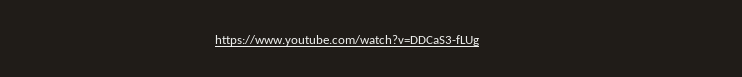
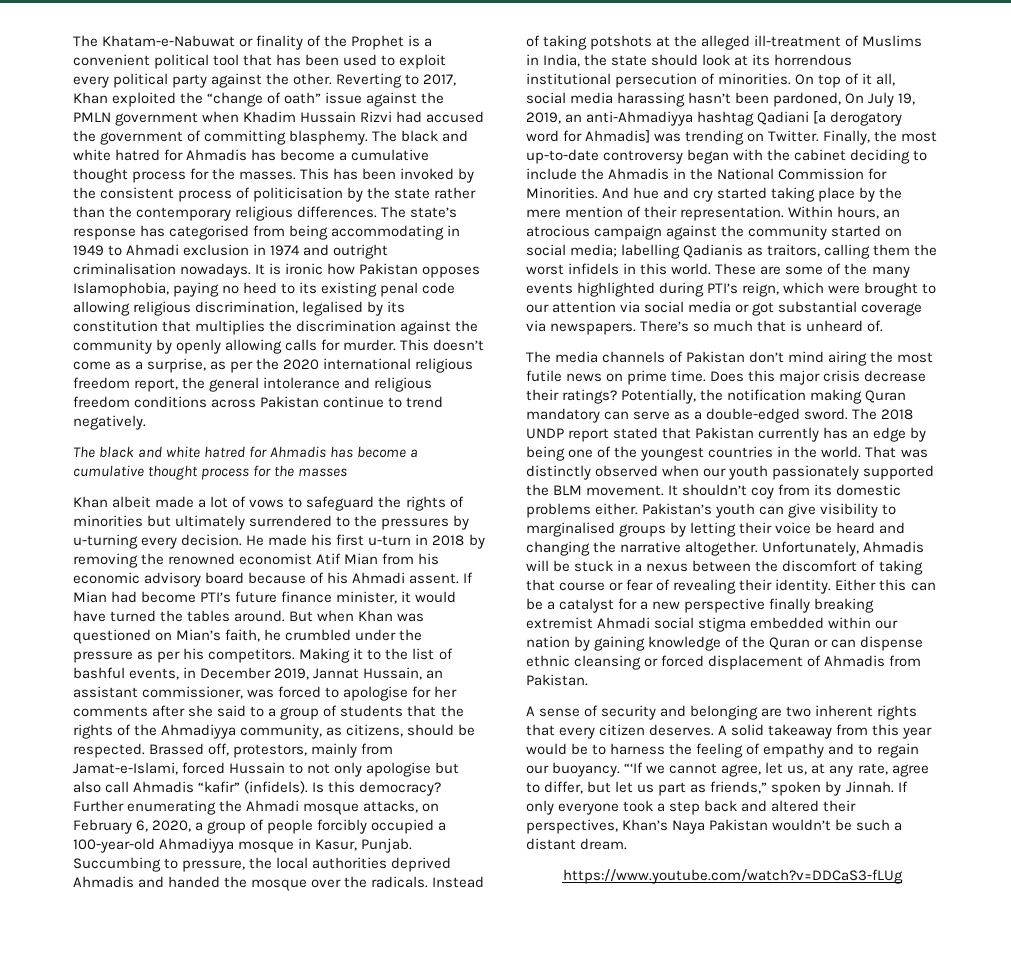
+ The Khatam-e-Nabuwat or finality of the Prophet is a convenient political tool that has been used to exploit every political party against the other. Reverting to 2017, Khan exploited the “change of oath” issue against the PMLN government when Khadim Hussain Rizvi had accused the government of committing blasphemy. The black and white hatred for Ahmadis has become a cumulative thought process for the masses. This has been invoked by the consistent process of politicisation by the state rather than the contemporary religious differences. The state’s response has categorised from being accommodating in 1949 to Ahmadi exclusion in 1974 and outright criminalisation nowadays. It is ironic how Pakistan opposes Islamophobia, paying no heed to its existing penal code allowing religious discrimination, legalised by its constitution that multiplies the discrimination against the community by openly allowing calls for murder. This doesn’t come as a surprise, as per the 2020 international religious freedom report, the general intolerance and religious freedom conditions across Pakistan continue to trend negatively.
+ The black and white hatred for Ahmadis has become a cumulative thought process for the masses
+ Khan albeit made a lot of vows to safeguard the rights of minorities but ultimately surrendered to the pressures by u-turning every decision. He made his first u-turn in 2018 by removing the renowned economist Atif Mian from his economic advisory board because of his Ahmadi assent. If Mian had become PTI’s future finance minister, it would have turned the tables around. But when Khan was questioned on Mian’s faith, he crumbled under the pressure as per his competitors. Making it to the list of bashful events, in December 2019, Jannat Hussain, an assistant commissioner, was forced to apologise for her comments after she said to a group of students that the rights of the Ahmadiyya community, as citizens, should be respected. Brassed off, protestors, mainly from Jamat-e-Islami, forced Hussain to not only apologise but also call Ahmadis “kafir” (infidels). Is this democracy? Further enumerating the Ahmadi mosque attacks, on February 6, 2020, a group of people forcibly occupied a 100-year-old Ahmadiyya mosque in Kasur, Punjab. Succumbing to pressure, the local authorities deprived Ahmadis and handed the mosque over the radicals. Instead of taking potshots at the alleged ill-treatment of Muslims in India, the state should look at its horrendous institutional persecution of minorities. On top of it all, social media harassing hasn’t been pardoned, On July 19, 2019, an anti-Ahmadiyya hashtag Qadiani [a derogatory word for Ahmadis] was trending on Twitter. Finally, the most up-to-date controversy began with the cabinet deciding to include the Ahmadis in the National Commission for Minorities. And hue and cry started taking place by the mere mention of their representation. Within hours, an atrocious campaign against the community started on social media; labelling Qadianis as traitors, calling them the worst infidels in this world. These are some of the many events highlighted during PTI’s reign, which were brought to our attention via social media or got substantial coverage via newspapers. There’s so much that is unheard of.
+ The media channels of Pakistan don’t mind airing the most futile news on prime time. Does this major crisis decrease their ratings? Potentially, the notification making Quran mandatory can serve as a double-edged sword. The 2018 UNDP report stated that Pakistan currently has an edge by being one of the youngest countries in the world. That was distinctly observed when our youth passionately supported the BLM movement. It shouldn’t coy from its domestic problems either. Pakistan’s youth can give visibility to marginalised groups by letting their voice be heard and changing the narrative altogether. Unfortunately, Ahmadis will be stuck in a nexus between the discomfort of taking that course or fear of revealing their identity. Either this can be a catalyst for a new perspective finally breaking extremist Ahmadi social stigma embedded within our nation by gaining knowledge of the Quran or can dispense ethnic cleansing or forced displacement of Ahmadis from Pakistan.
+ A sense of security and belonging are two inherent rights that every citizen deserves. A solid takeaway from this year would be to harness the feeling of empathy and to regain our buoyancy. “‘If we cannot agree, let us, at any rate, agree to differ, but let us part as friends,” spoken by Jinnah. If only everyone took a step back and altered their perspectives, Khan’s Naya Pakistan wouldn’t be such a distant dream.

